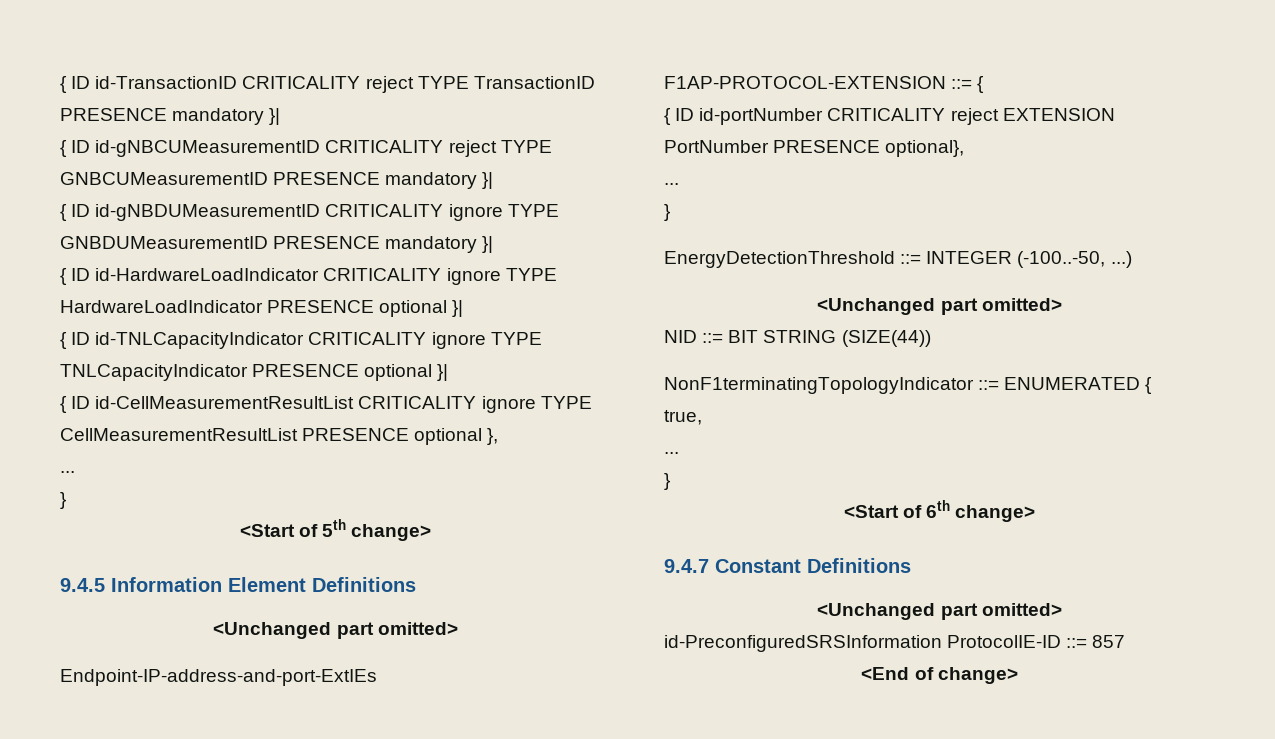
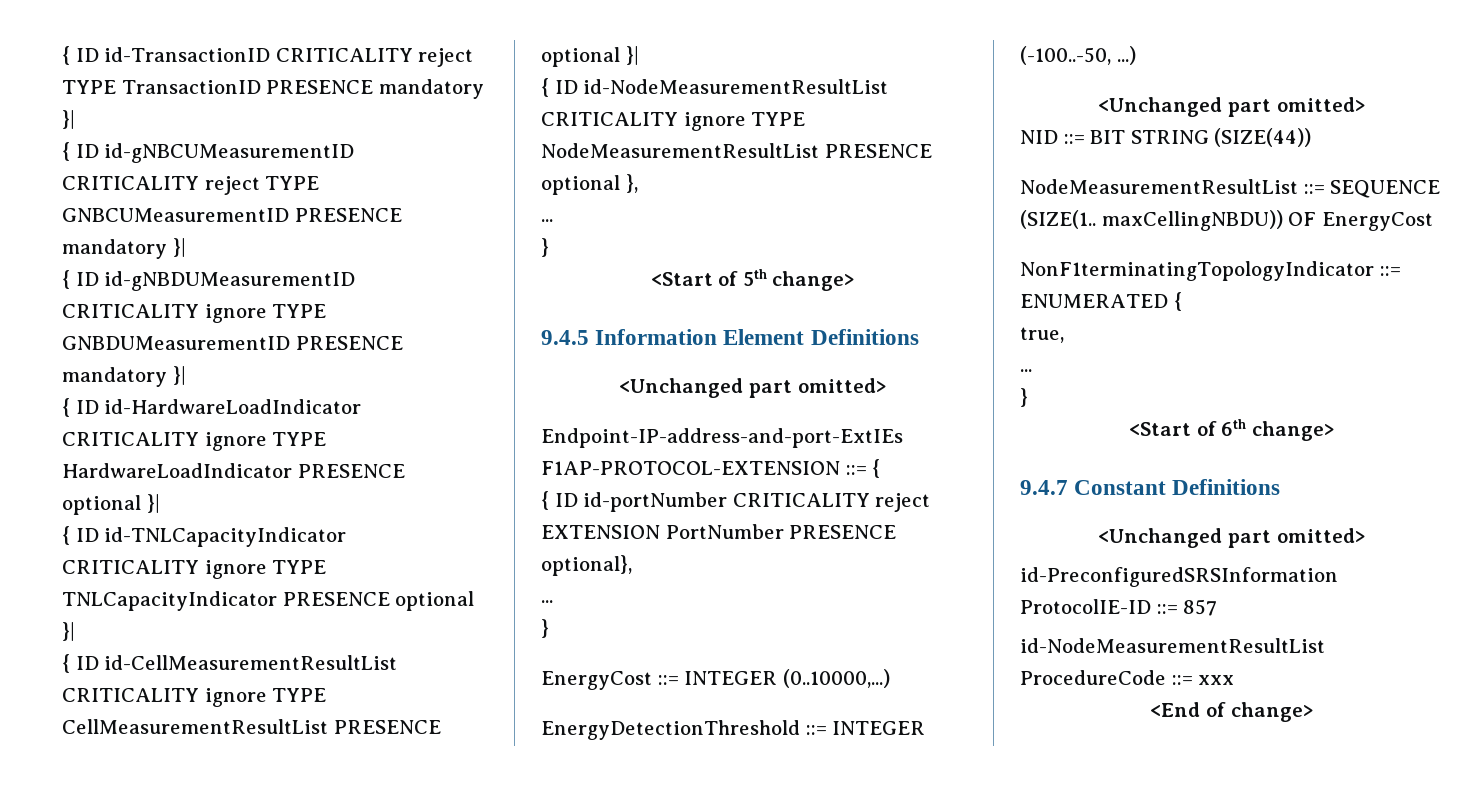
- { ID id-CellMeasurementResultList CRITICALITY ignore TYPE CellMeasurementResultList PRESENCE optional },
+ { ID id-CellMeasurementResultList CRITICALITY ignore TYPE CellMeasurementResultList PRESENCE optional }|
+ { ID id-NodeMeasurementResultList CRITICALITY ignore TYPE NodeMeasurementResultList PRESENCE optional },
+ EnergyCost ::= INTEGER (0..10000,...)
+ NodeMeasurementResultList ::= SEQUENCE (SIZE(1.. maxCellingNBDU)) OF EnergyCost
+ id-NodeMeasurementResultList ProcedureCode ::= xxx

